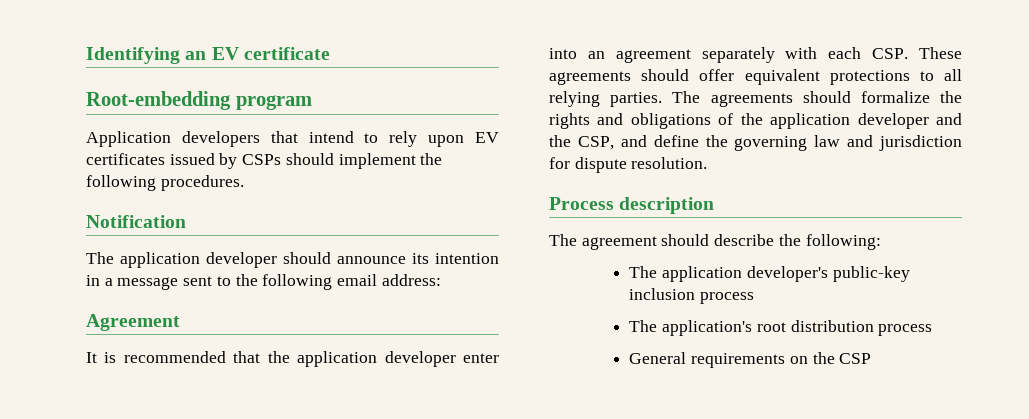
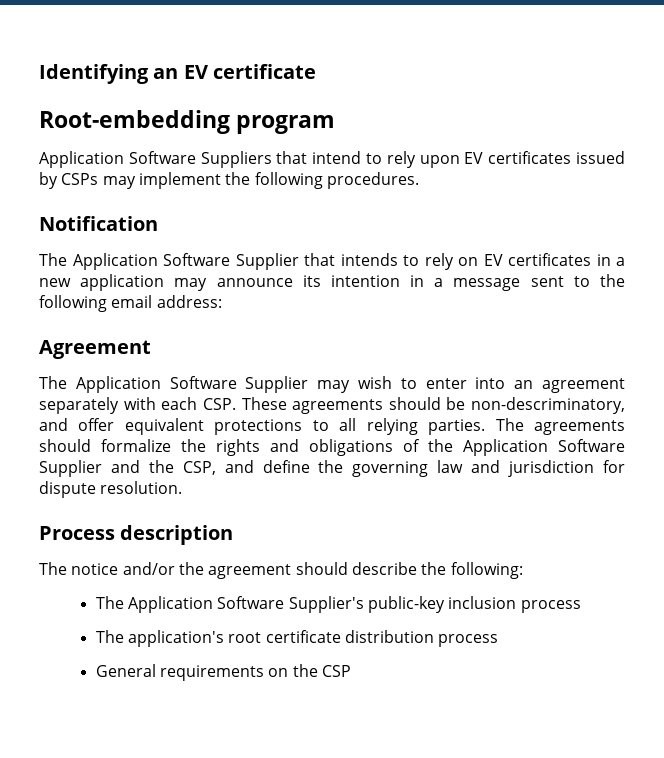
- Application developers that intend to rely upon EV certificates issued by CSPs should implement the following procedures.
+ Application Software Suppliers that intend to rely upon EV certificates issued by CSPs may implement the following procedures.
- The application developer should announce its intention in a message sent to the following email address:
+ The Application Software Supplier that intends to rely on EV certificates in a new application may announce its intention in a message sent to the following email address:
- It is recommended that the application developer enter into an agreement separately with each CSP. These agreements should offer equivalent protections to all relying parties.
+ The Application Software Supplier may wish to enter into an agreement separately with each CSP. These agreements should be non-descriminatory, and offer equivalent protections to all relying parties.
- The agreements should formalize the rights and obligations of the application developer and the CSP, and define the governing law and jurisdiction for dispute resolution.
+ The agreements should formalize the rights and obligations of the Application Software Supplier and the CSP, and define the governing law and jurisdiction for dispute resolution.
- The agreement should describe the following:
+ The notice and/or the agreement should describe the following:
- The application developer's public-key inclusion process
+ The Application Software Supplier's public-key inclusion process
- The application's root distribution process
+ The application's root certificate distribution process

